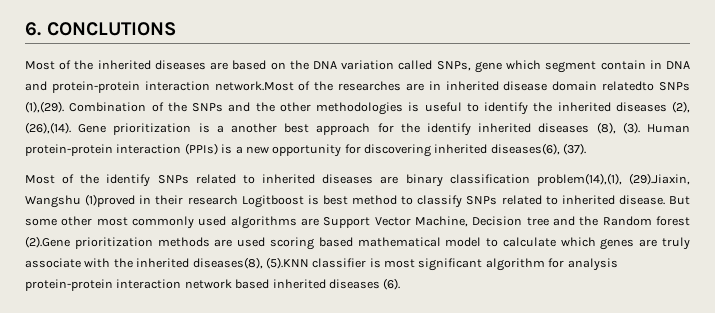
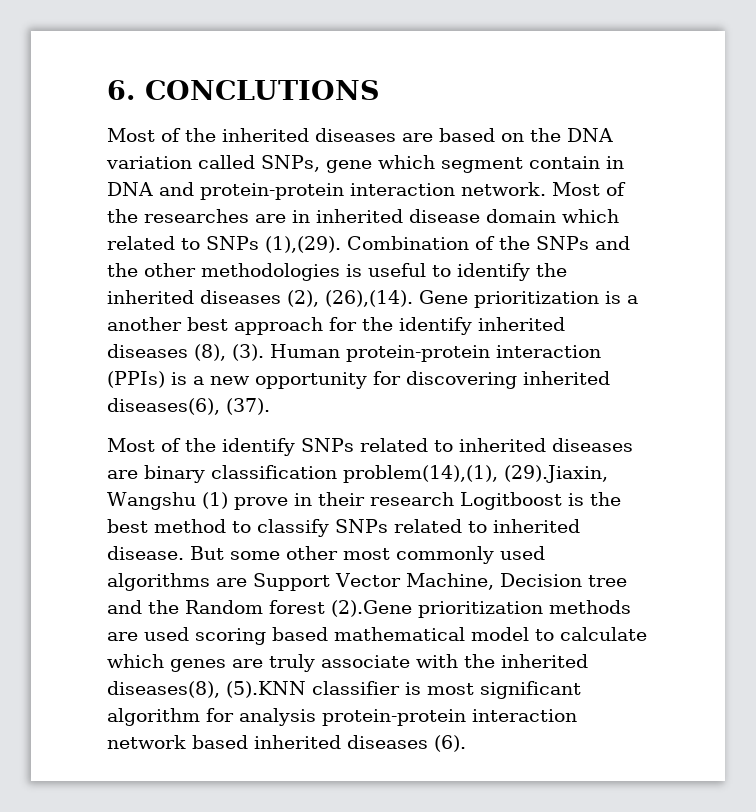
- Most of the inherited diseases are based on the DNA variation called SNPs, gene which segment contain in DNA and protein-protein interaction network.Most of the researches are in inherited disease domain relatedto SNPs (1),(29).
+ Most of the inherited diseases are based on the DNA variation called SNPs, gene which segment contain in DNA and protein-protein interaction network. Most of the researches are in inherited disease domain which related to SNPs (1),(29).
- Most of the identify SNPs related to inherited diseases are binary classification problem(14),(1), (29).Jiaxin, Wangshu (1)proved in their research Logitboost is best method to classify SNPs related to inherited disease.
+ Most of the identify SNPs related to inherited diseases are binary classification problem(14),(1), (29).Jiaxin, Wangshu (1) prove in their research Logitboost is the best method to classify SNPs related to inherited disease.

